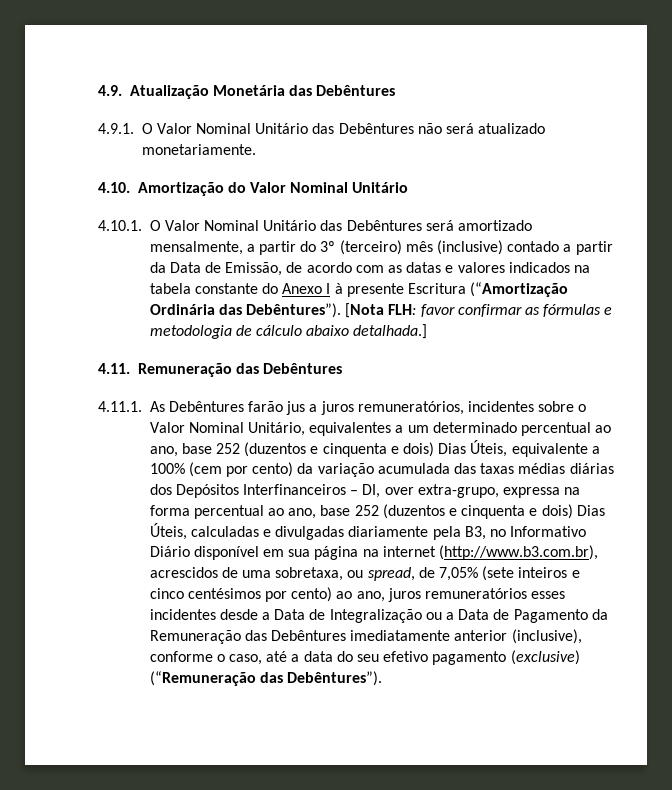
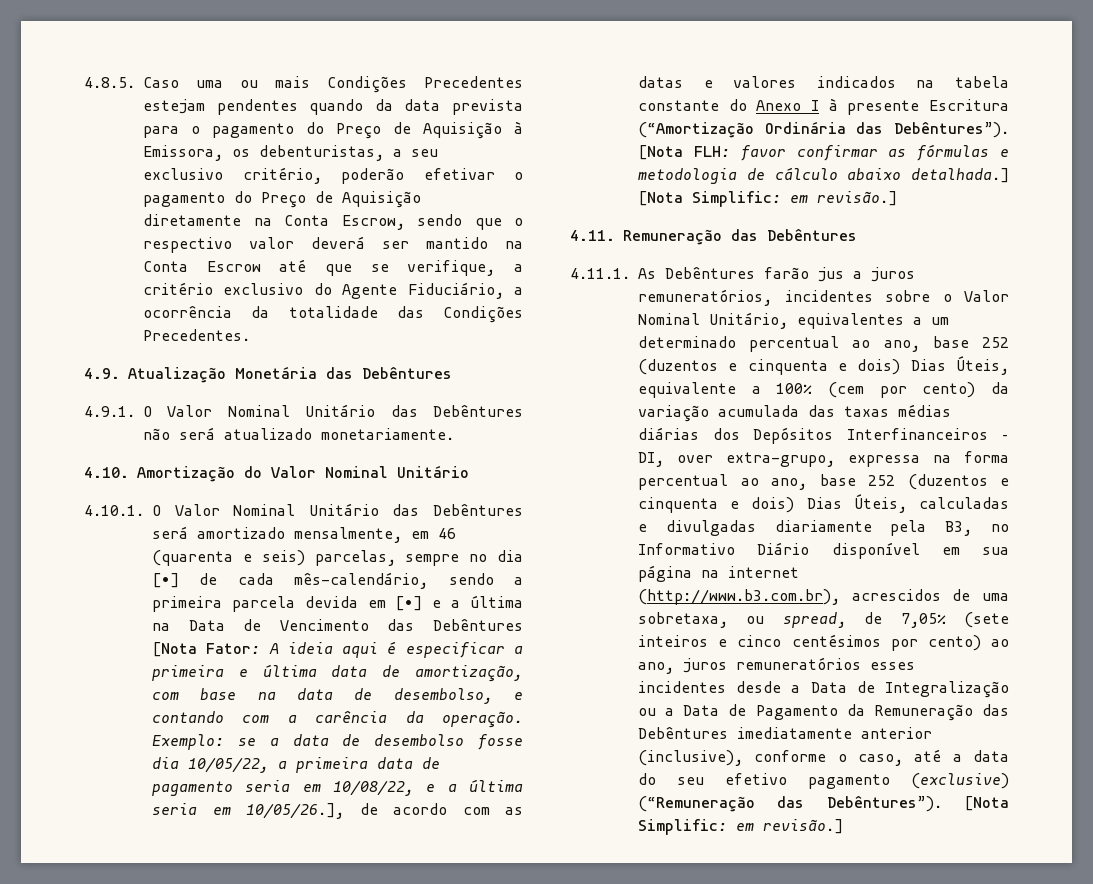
+ 4.8.5. Caso uma ou mais Condições Precedentes estejam pendentes quando da data prevista para o pagamento do Preço de Aquisição à Emissora, os debenturistas, a seu exclusivo critério, poderão efetivar o pagamento do Preço de Aquisição diretamente na Conta Escrow, sendo que o respectivo valor deverá ser mantido na Conta Escrow até que se verifique, a critério exclusivo do Agente Fiduciário, a ocorrência da totalidade das Condições Precedentes.
- 4.10.1. O Valor Nominal Unitário das Debêntures será amortizado mensalmente, a partir do 3º (terceiro) mês (inclusive) contado a partir da Data de Emissão, de acordo com as datas e valores indicados na tabela constante do Anexo I à presente Escritura (“Amortização Ordinária das Debêntures”).
+ 4.10.1. O Valor Nominal Unitário das Debêntures será amortizado mensalmente, em 46 (quarenta e seis) parcelas, sempre no dia [•] de cada mês-calendário, sendo a primeira parcela devida em [•] e a última na Data de Vencimento das Debêntures [Nota Fator: A ideia aqui é especificar a primeira e última data de amortização, com base na data de desembolso, e contando com a carência da operação. Exemplo: se a data de desembolso fosse dia 10/05/22, a primeira data de pagamento seria em 10/08/22, e a última seria em 10/05/26.], de acordo com as datas e valores indicados na tabela constante do Anexo I à presente Escritura (“Amortização Ordinária das Debêntures”).
- [Nota FLH: favor confirmar as fórmulas e metodologia de cálculo abaixo detalhada.]
+ [Nota FLH: favor confirmar as fórmulas e metodologia de cálculo abaixo detalhada.] [Nota Simplific: em revisão.]
- 4.11.1. As Debêntures farão jus a juros remuneratórios, incidentes sobre o Valor Nominal Unitário, equivalentes a um determinado percentual ao ano, base 252 (duzentos e cinquenta e dois) Dias Úteis, equivalente a 100% (cem por cento) da variação acumulada das taxas médias diárias dos Depósitos Interfinanceiros – DI, over extra-grupo, expressa na forma percentual ao ano, base 252 (duzentos e cinquenta e dois) Dias Úteis, calculadas e divulgadas diariamente pela B3, no Informativo Diário disponível em sua página na internet (http://www.b3.com.br), acrescidos de uma sobretaxa, ou spread, de 7,05% (sete inteiros e cinco centésimos por cento) ao ano, juros remuneratórios esses incidentes desde a Data de Integralização ou a Data de Pagamento da Remuneração das Debêntures imediatamente anterior (inclusive), conforme o caso, até a data do seu efetivo pagamento (exclusive) (“Remuneração das Debêntures”).
+ 4.11.1. As Debêntures farão jus a juros remuneratórios, incidentes sobre o Valor Nominal Unitário, equivalentes a um determinado percentual ao ano, base 252 (duzentos e cinquenta e dois) Dias Úteis, equivalente a 100% (cem por cento) da variação acumulada das taxas médias diárias dos Depósitos Interfinanceiros – DI, over extra-grupo, expressa na forma percentual ao ano, base 252 (duzentos e cinquenta e dois) Dias Úteis, calculadas e divulgadas diariamente pela B3, no Informativo Diário disponível em sua página na internet (http://www.b3.com.br), acrescidos de uma sobretaxa, ou spread, de 7,05% (sete inteiros e cinco centésimos por cento) ao ano, juros remuneratórios esses incidentes desde a Data de Integralização ou a Data de Pagamento da Remuneração das Debêntures imediatamente anterior (inclusive), conforme o caso, até a data do seu efetivo pagamento (exclusive) (“Remuneração das Debêntures”). [Nota Simplific: em revisão.]

